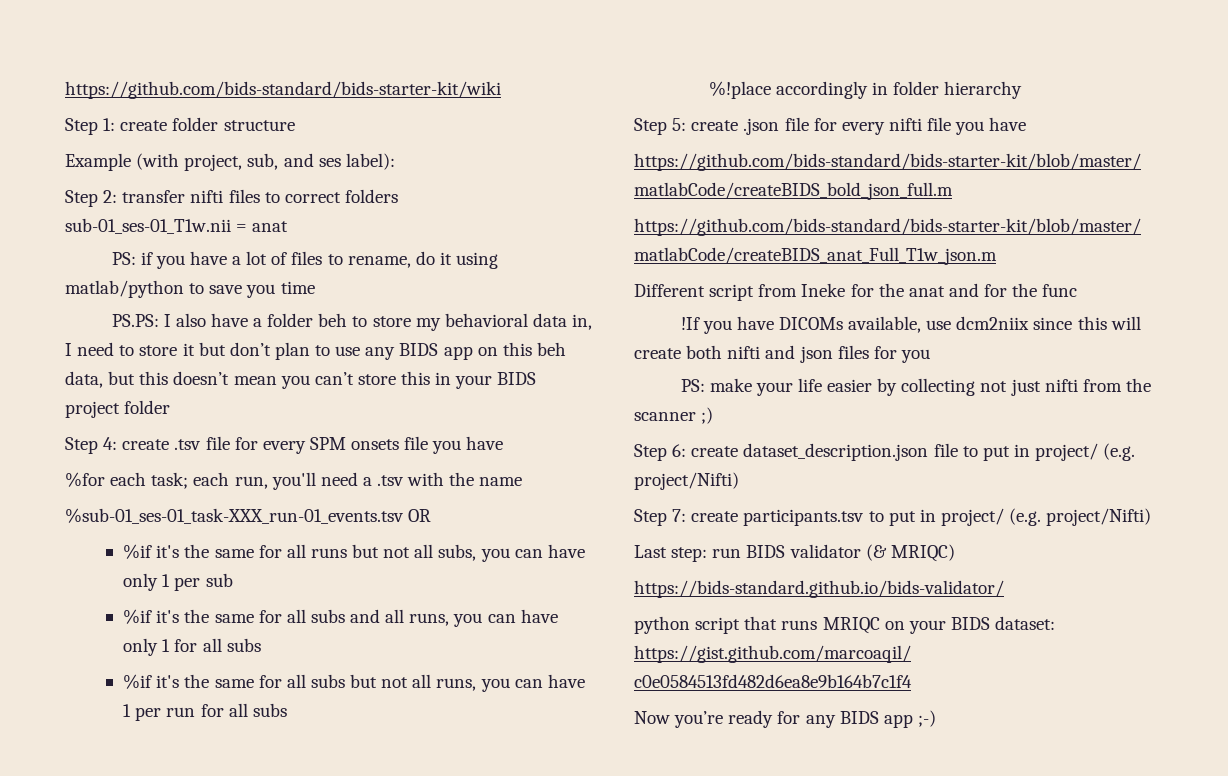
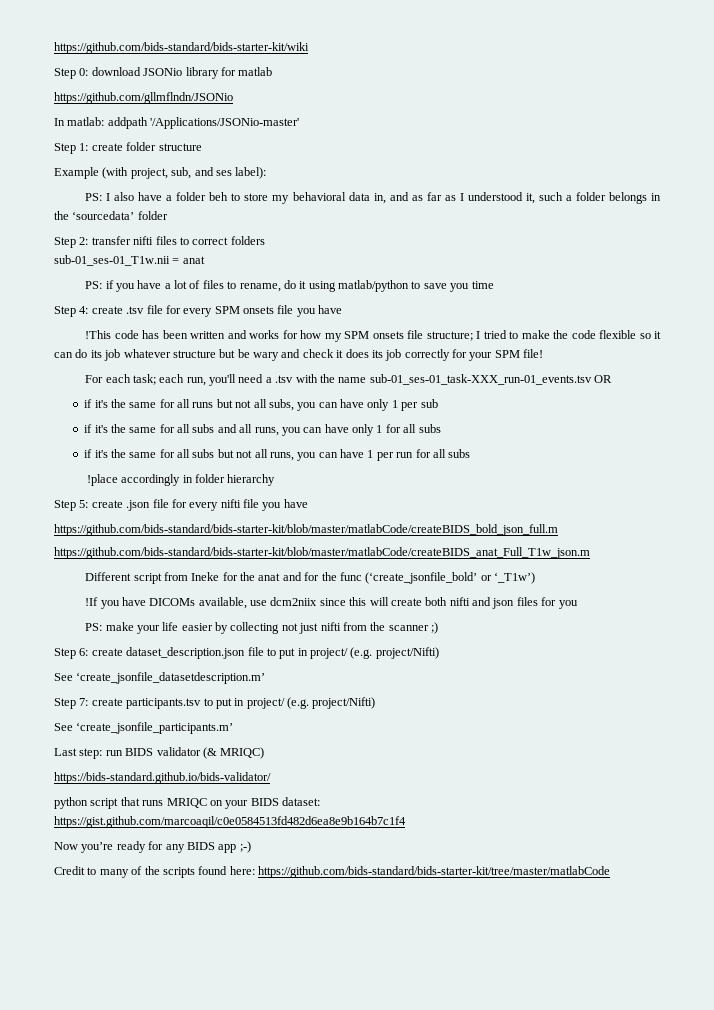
+ Step 0: download JSONio library for matlab
+ https://github.com/gllmflndn/JSONio
+ In matlab: addpath '/Applications/JSONio-master'
+ PS: I also have a folder beh to store my behavioral data in, and as far as I understood it, such a folder belongs in the ‘sourcedata’ folder
- PS.PS: I also have a folder beh to store my behavioral data in, I need to store it but don’t plan to use any BIDS app on this beh data, but this doesn’t mean you can’t store this in your BIDS project folder
- %for each task; each run, you'll need a .tsv with the name
- %sub-01_ses-01_task-XXX_run-01_events.tsv OR
+ !This code has been written and works for how my SPM onsets file structure; I tried to make the code flexible so it can do its job whatever structure but be wary and check it does its job correctly for your SPM file!
+ For each task; each run, you'll need a .tsv with the name sub-01_ses-01_task-XXX_run-01_events.tsv OR
- %if it's the same for all runs but not all subs, you can have only 1 per sub
+ if it's the same for all runs but not all subs, you can have only 1 per sub
- %if it's the same for all subs and all runs, you can have only 1 for all subs
+ if it's the same for all subs and all runs, you can have only 1 for all subs
- %if it's the same for all subs but not all runs, you can have 1 per run for all subs
+ if it's the same for all subs but not all runs, you can have 1 per run for all subs
- %!place accordingly in folder hierarchy
+ !place accordingly in folder hierarchy
- Different script from Ineke for the anat and for the func
+ Different script from Ineke for the anat and for the func (‘create_jsonfile_bold’ or ‘_T1w’)
+ See ‘create_jsonfile_datasetdescription.m’
+ See ‘create_jsonfile_participants.m’
+ Credit to many of the scripts found here: https://github.com/bids-standard/bids-starter-kit/tree/master/matlabCode

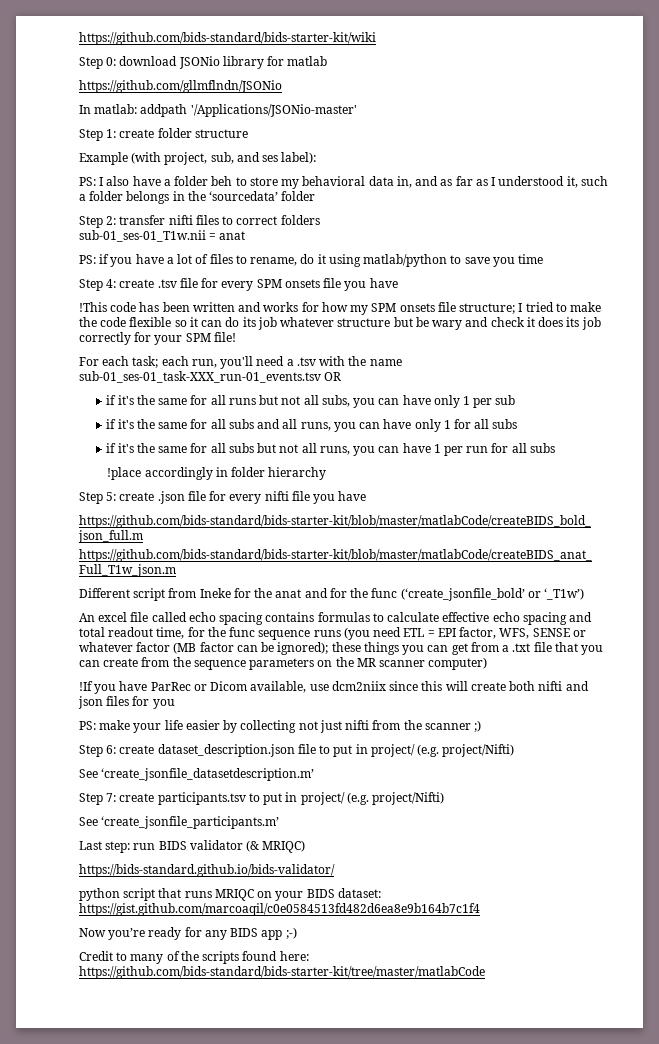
+ An excel file called echo spacing contains formulas to calculate effective echo spacing and total readout time, for the func sequence runs (you need ETL = EPI factor, WFS, SENSE or whatever factor (MB factor can be ignored); these things you can get from a .txt file that you can create from the sequence parameters on the MR scanner computer)
- !If you have DICOMs available, use dcm2niix since this will create both nifti and json files for you
+ !If you have ParRec or Dicom available, use dcm2niix since this will create both nifti and json files for you

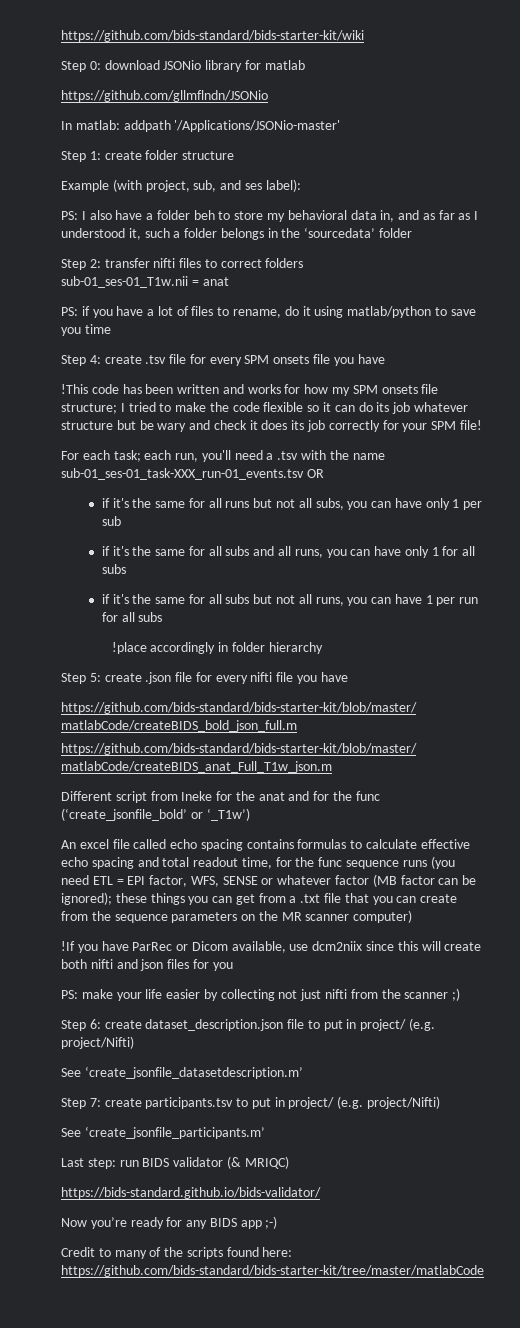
- python script that runs MRIQC on your BIDS dataset: https://gist.github.com/marcoaqil/c0e0584513fd482d6ea8e9b164b7c1f4

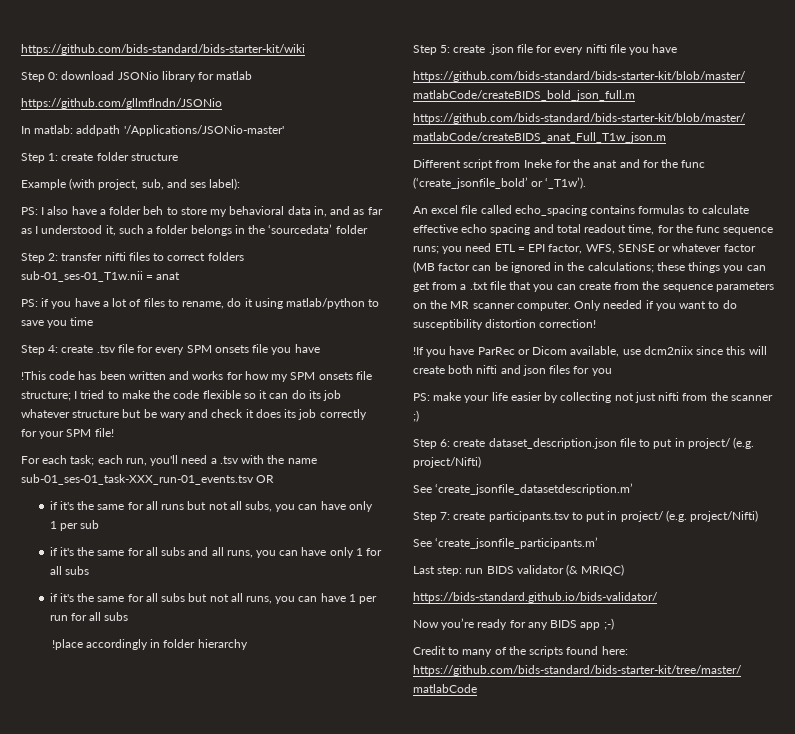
- Different script from Ineke for the anat and for the func (‘create_jsonfile_bold’ or ‘_T1w’)
+ Different script from Ineke for the anat and for the func (‘create_jsonfile_bold’ or ‘_T1w’).
- An excel file called echo spacing contains formulas to calculate effective echo spacing and total readout time, for the func sequence runs (you need ETL = EPI factor, WFS, SENSE or whatever factor (MB factor can be ignored); these things you can get from a .txt file that you can create from the sequence parameters on the MR scanner computer)
+ An excel file called echo_spacing contains formulas to calculate effective echo spacing and total readout time, for the func sequence runs; you need ETL = EPI factor, WFS, SENSE or whatever factor (MB factor can be ignored in the calculations; these things you can get from a .txt file that you can create from the sequence parameters on the MR scanner computer. Only needed if you want to do susceptibility distortion correction!

